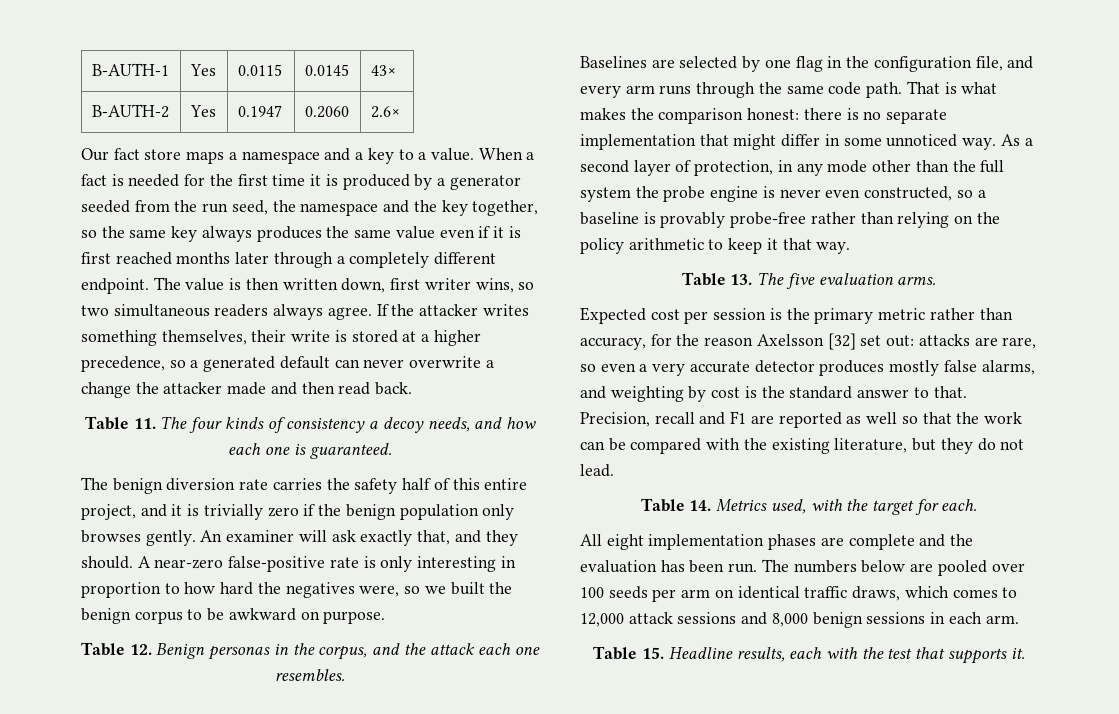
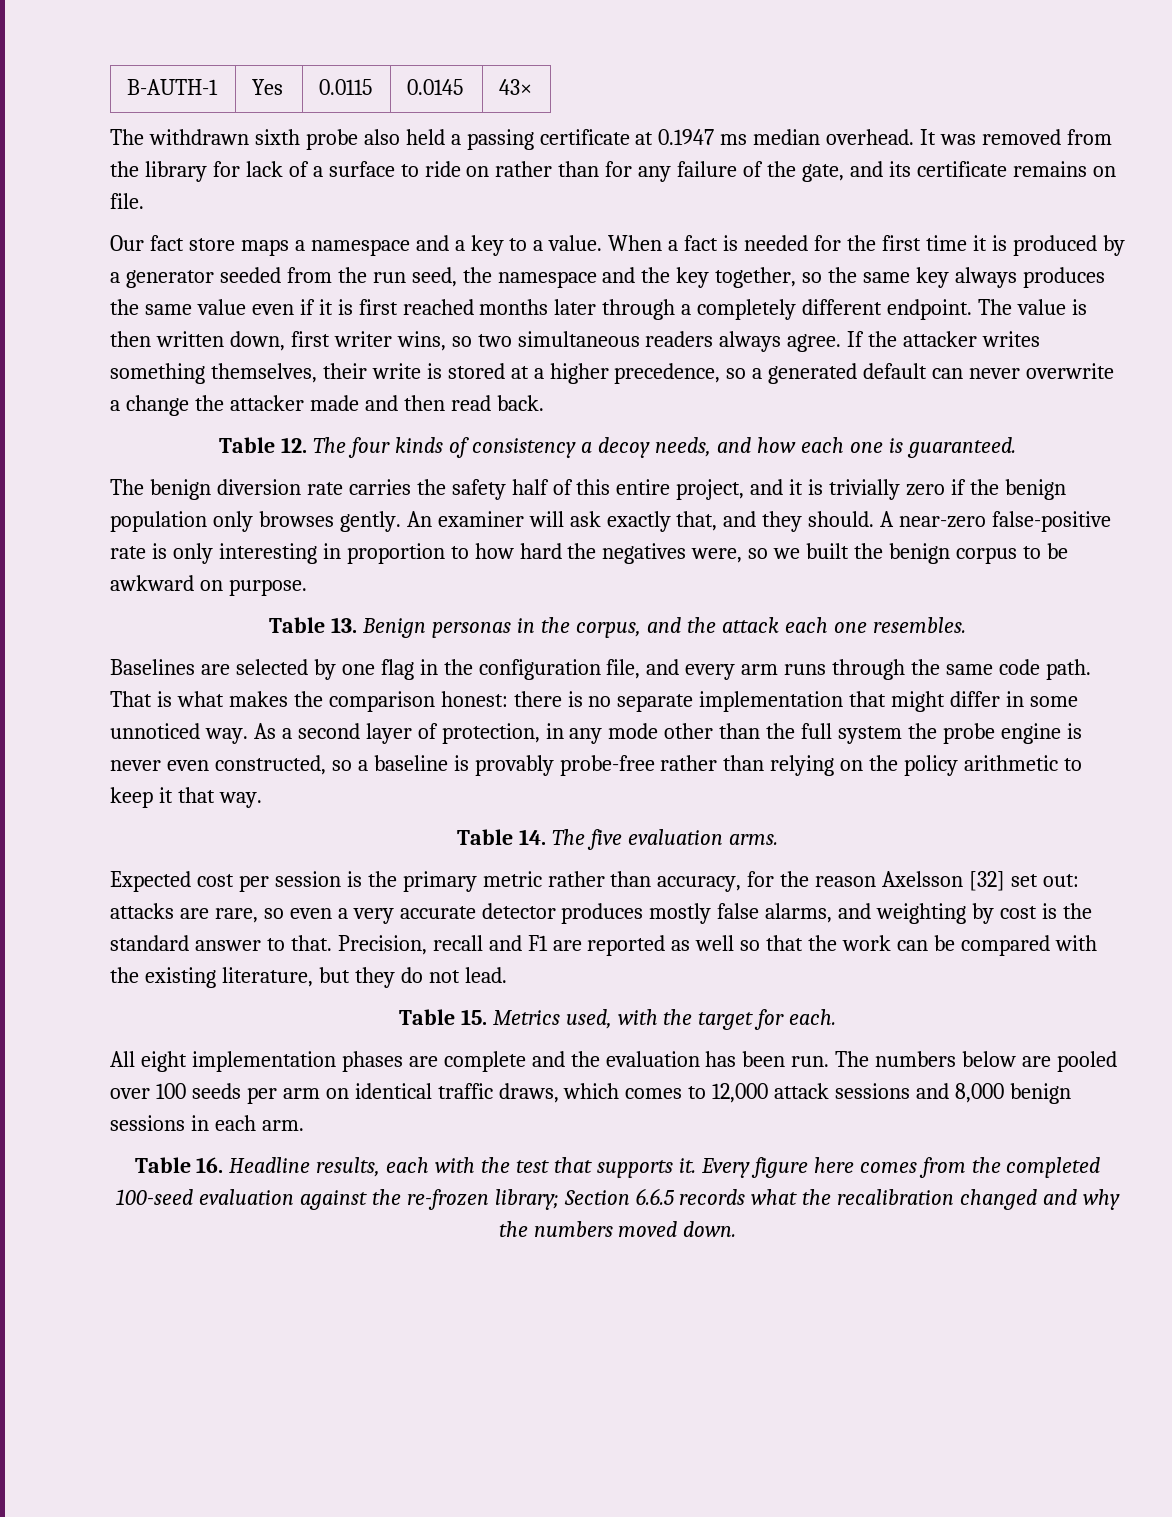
- B-AUTH-2 | Yes | 0.1947 | 0.2060 | 2.6×
+ The withdrawn sixth probe also held a passing certificate at 0.1947 ms median overhead. It was removed from the library for lack of a surface to ride on rather than for any failure of the gate, and its certificate remains on file.
- Table 11. The four kinds of consistency a decoy needs, and how each one is guaranteed.
+ Table 12. The four kinds of consistency a decoy needs, and how each one is guaranteed.
- Table 12. Benign personas in the corpus, and the attack each one resembles.
+ Table 13. Benign personas in the corpus, and the attack each one resembles.
- Table 13. The five evaluation arms.
+ Table 14. The five evaluation arms.
- Table 14. Metrics used, with the target for each.
+ Table 15. Metrics used, with the target for each.
- Table 15. Headline results, each with the test that supports it.
+ Table 16. Headline results, each with the test that supports it.
+ Every figure here comes from the completed 100-seed evaluation against the re-frozen library; Section 6.6.5 records what the recalibration changed and why the numbers moved down.

